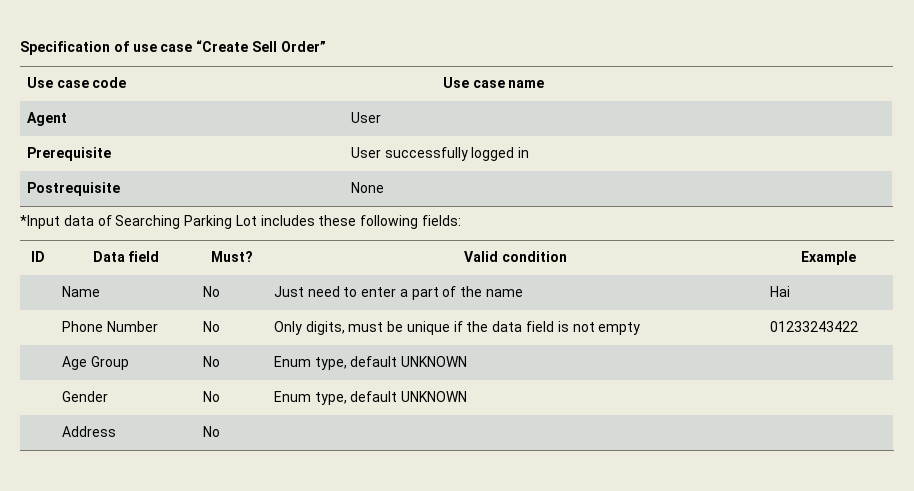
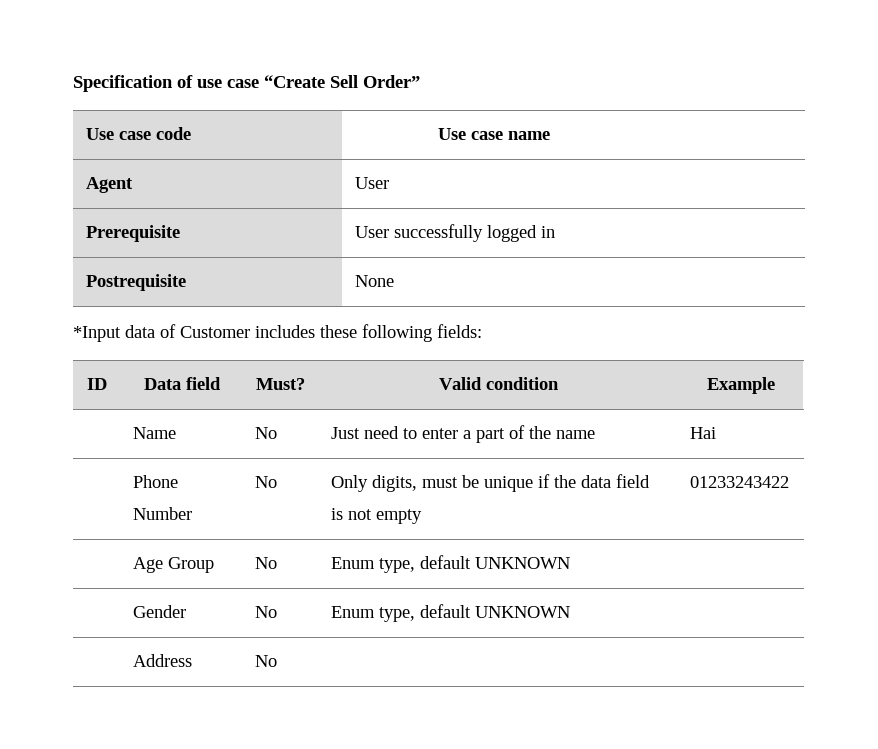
- *Input data of Searching Parking Lot includes these following fields:
+ *Input data of Customer includes these following fields:

